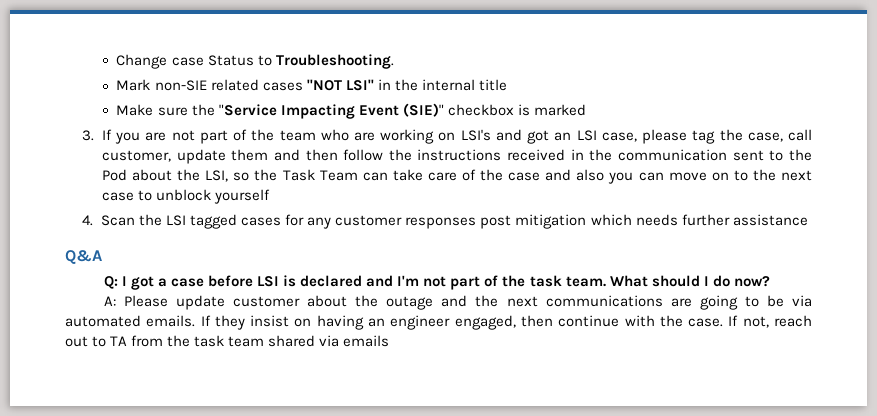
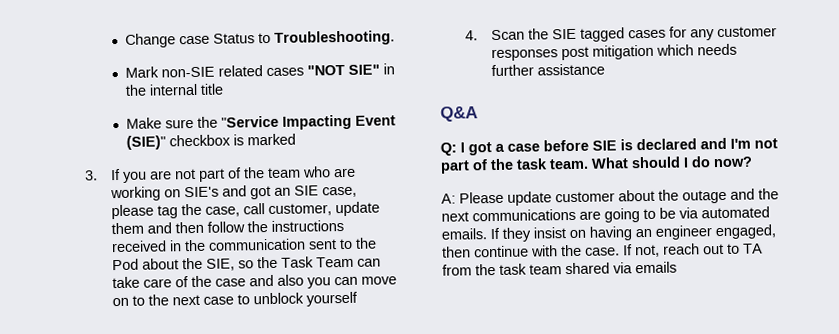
- Mark non-SIE related cases "NOT LSI" in the internal title
+ Mark non-SIE related cases "NOT SIE" in the internal title
- 3. If you are not part of the team who are working on LSI's and got an LSI case, please tag the case, call customer, update them and then follow the instructions received in the communication sent to the Pod about the LSI, so the Task Team can take care of the case and also you can move on to the next case to unblock yourself
+ 3. If you are not part of the team who are working on SIE's and got an SIE case, please tag the case, call customer, update them and then follow the instructions received in the communication sent to the Pod about the SIE, so the Task Team can take care of the case and also you can move on to the next case to unblock yourself
- 4. Scan the LSI tagged cases for any customer responses post mitigation which needs further assistance
+ 4. Scan the SIE tagged cases for any customer responses post mitigation which needs further assistance
- Q: I got a case before LSI is declared and I'm not part of the task team.
+ Q: I got a case before SIE is declared and I'm not part of the task team.

